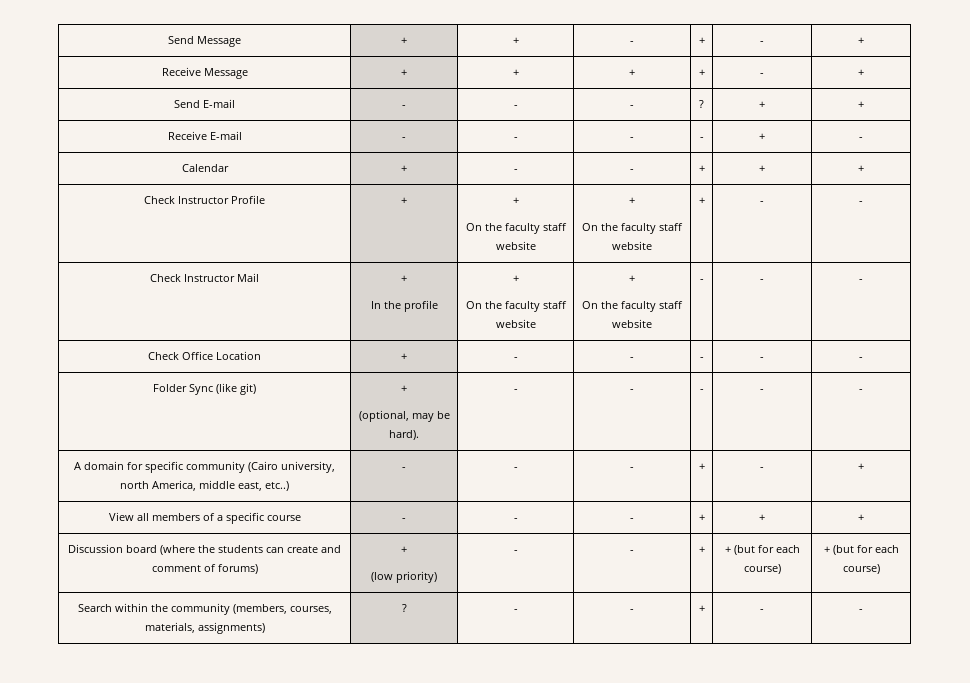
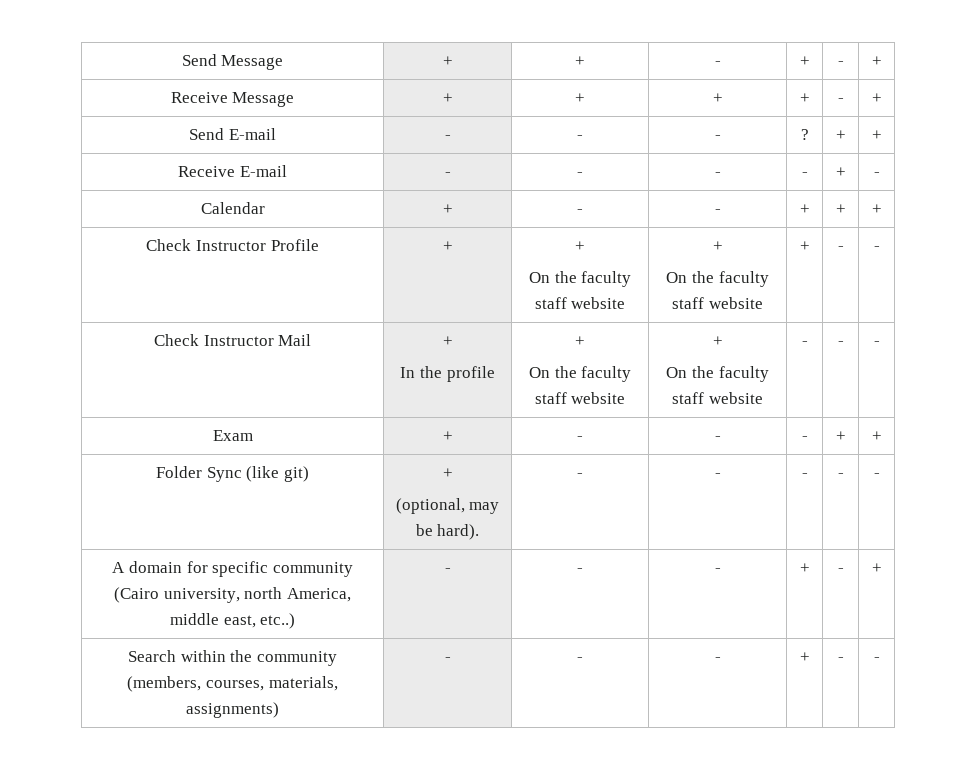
- Check Office Location | + | - | - | - | - | -
+ Exam | + | - | - | - | + | +
- View all members of a specific course | - | - | - | + | + | +
- Discussion board (where the students can create and comment of forums) | +
- (low priority) | - | - | + | + (but for each course) | + (but for each course)
- Search within the community (members, courses, materials, assignments) | ? | - | - | + | - | -
+ Search within the community (members, courses, materials, assignments) | - | - | - | + | - | -

